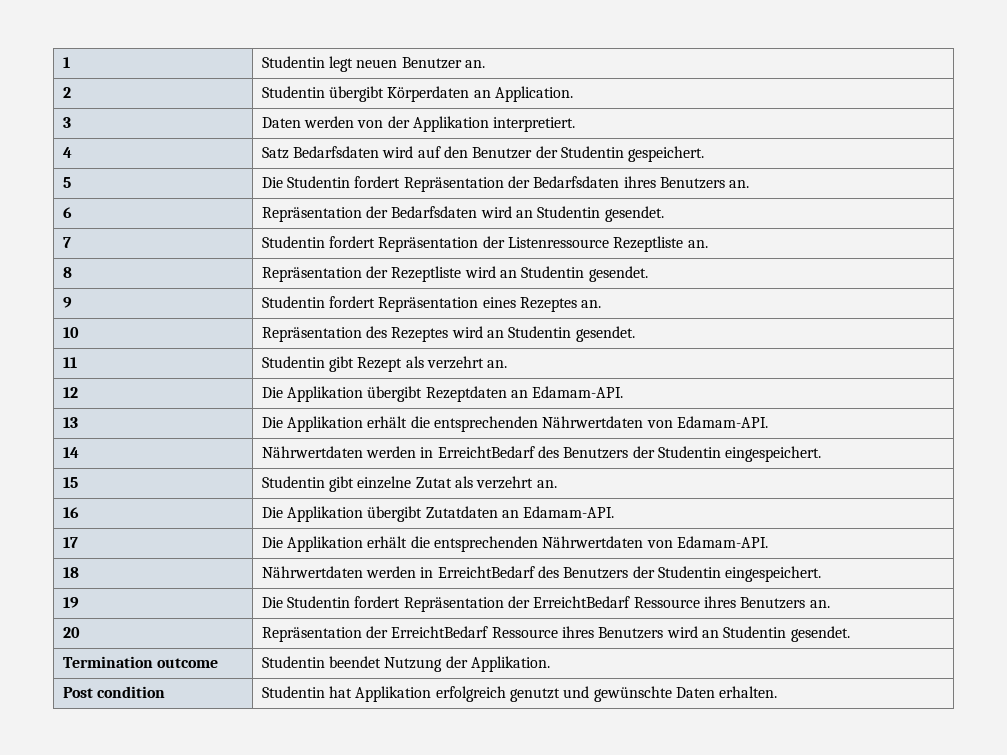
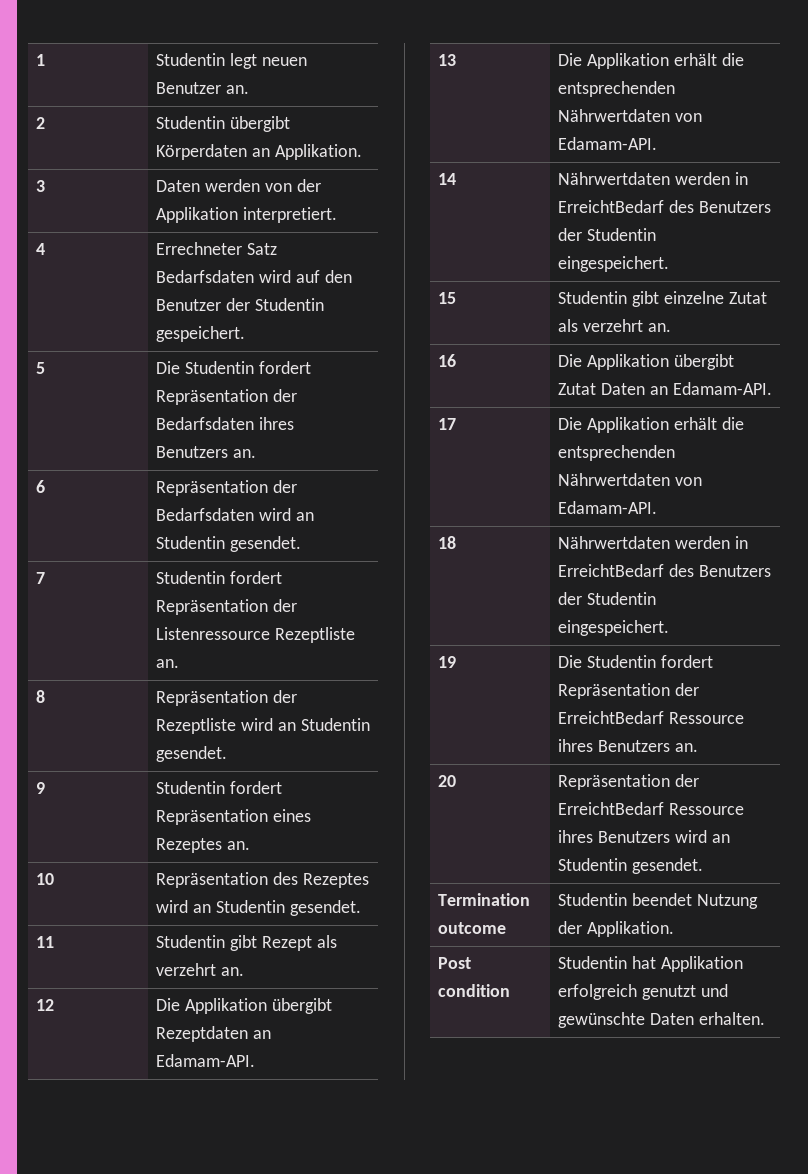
- 2 | Studentin übergibt Körperdaten an Application.
+ 2 | Studentin übergibt Körperdaten an Applikation.
- 4 | Satz Bedarfsdaten wird auf den Benutzer der Studentin gespeichert.
+ 4 | Errechneter Satz Bedarfsdaten wird auf den Benutzer der Studentin gespeichert.
- 16 | Die Applikation übergibt Zutatdaten an Edamam-API.
+ 16 | Die Applikation übergibt Zutat Daten an Edamam-API.

